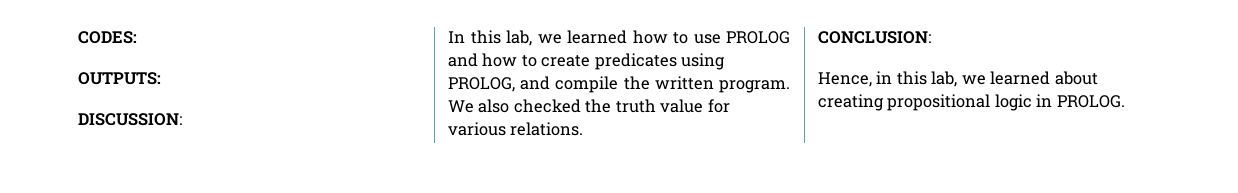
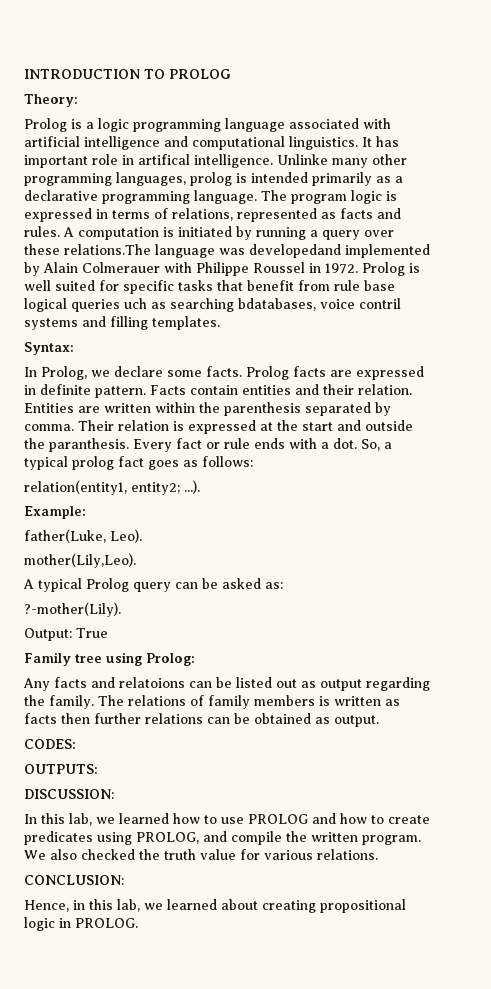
+ INTRODUCTION TO PROLOG
+ Theory:
+ Prolog is a logic programming language associated with artificial intelligence and computational linguistics. It has important role in artifical intelligence. Unlinke many other programming languages, prolog is intended primarily as a declarative programming language. The program logic is expressed in terms of relations, represented as facts and rules. A computation is initiated by running a query over these relations.The language was developedand implemented by Alain Colmerauer with Philippe Roussel in 1972. Prolog is well suited for specific tasks that benefit from rule base logical queries uch as searching bdatabases, voice contril systems and filling templates.
+ Syntax:
+ In Prolog, we declare some facts. Prolog facts are expressed in definite pattern. Facts contain entities and their relation. Entities are written within the parenthesis separated by comma. Their relation is expressed at the start and outside the paranthesis. Every fact or rule ends with a dot. So, a typical prolog fact goes as follows:
+ relation(entity1, entity2; ...).
+ Example:
+ father(Luke, Leo).
+ mother(Lily,Leo).
+ A typical Prolog query can be asked as:
+ ?-mother(Lily).
+ Output: True
+ Family tree using Prolog:
+ Any facts and relatoions can be listed out as output regarding the family. The relations of family members is written as facts then further relations can be obtained as output.

